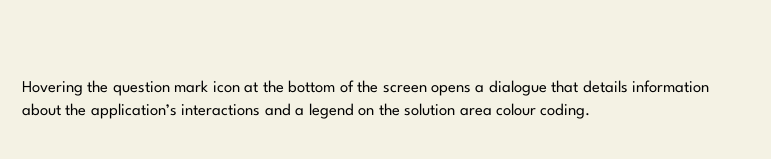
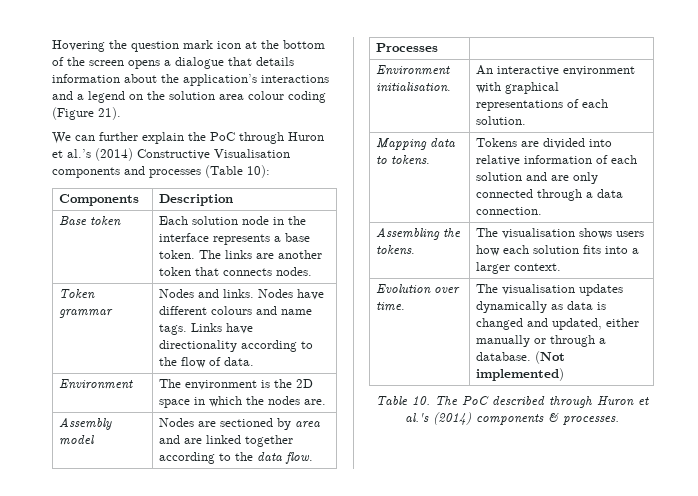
- Hovering the question mark icon at the bottom of the screen opens a dialogue that details information about the application’s interactions and a legend on the solution area colour coding.
+ Hovering the question mark icon at the bottom of the screen opens a dialogue that details information about the application’s interactions and a legend on the solution area colour coding (Figure 21).
+ We can further explain the PoC through Huron et al.’s (2014) Constructive Visualisation components and processes (Table 10):
+ Components | Description
+ Base token | Each solution node in the interface represents a base token. The links are another token that connects nodes.
+ Token grammar | Nodes and links. Nodes have different colours and name tags. Links have directionality according to the flow of data.
+ Environment | The environment is the 2D space in which the nodes are.
+ Assembly model | Nodes are sectioned by area and are linked together according to the data flow.
+ Processes |
+ Environment initialisation. | An interactive environment with graphical representations of each solution.
+ Mapping data to tokens. | Tokens are divided into relative information of each solution and are only connected through a data connection.
+ Assembling the tokens. | The visualisation shows users how each solution fits into a larger context.
+ Evolution over time. | The visualisation updates dynamically as data is changed and updated, either manually or through a database. (Not implemented)
+ Table 10. The PoC described through Huron et al.'s (2014) components & processes.

